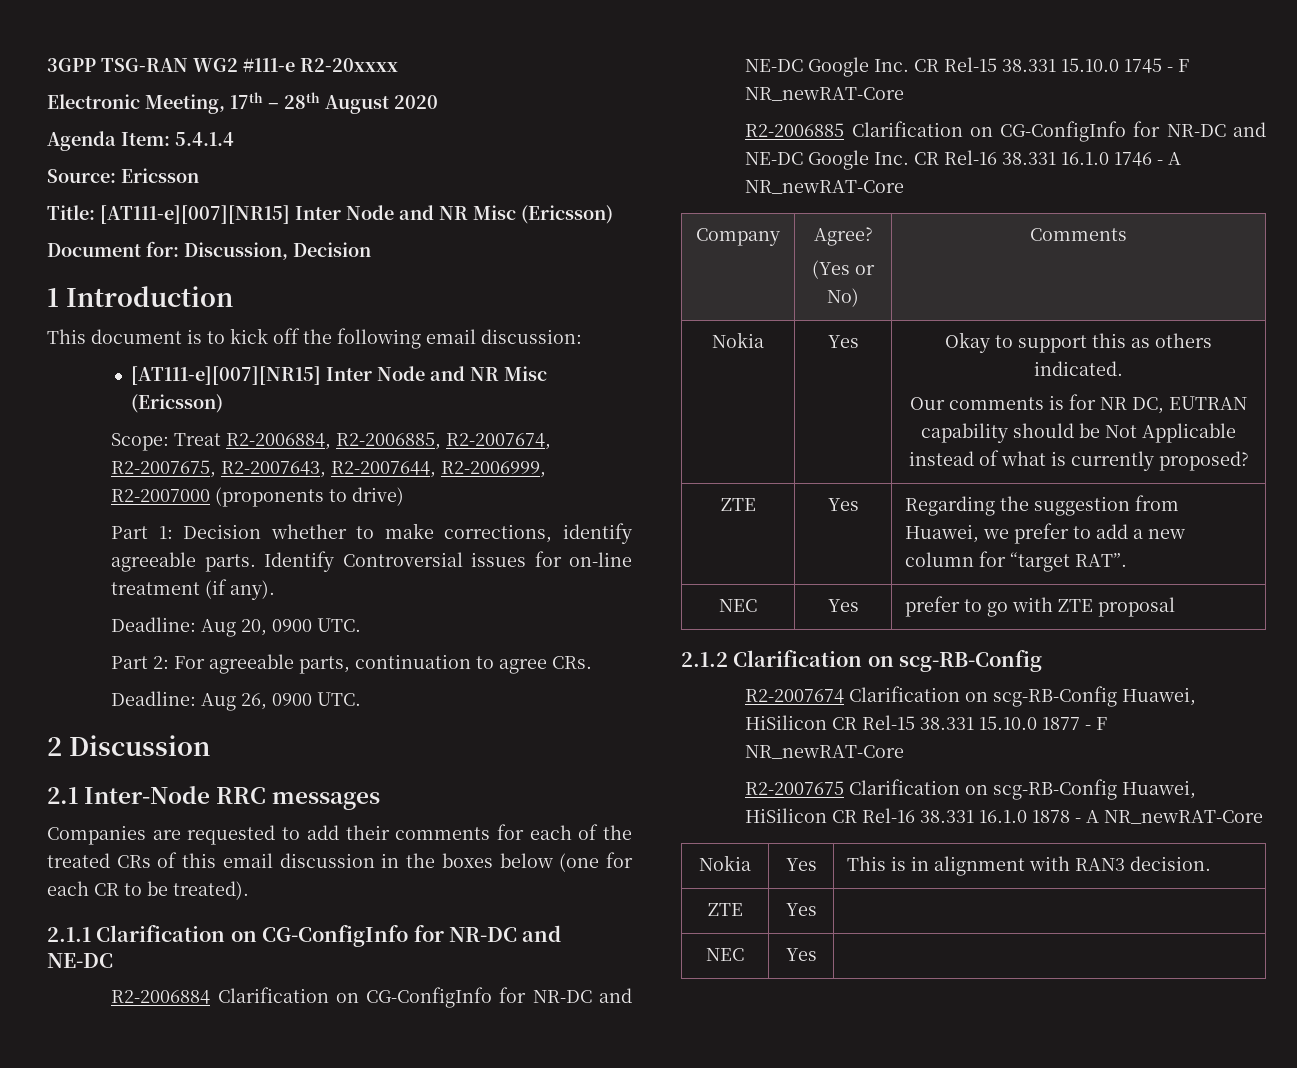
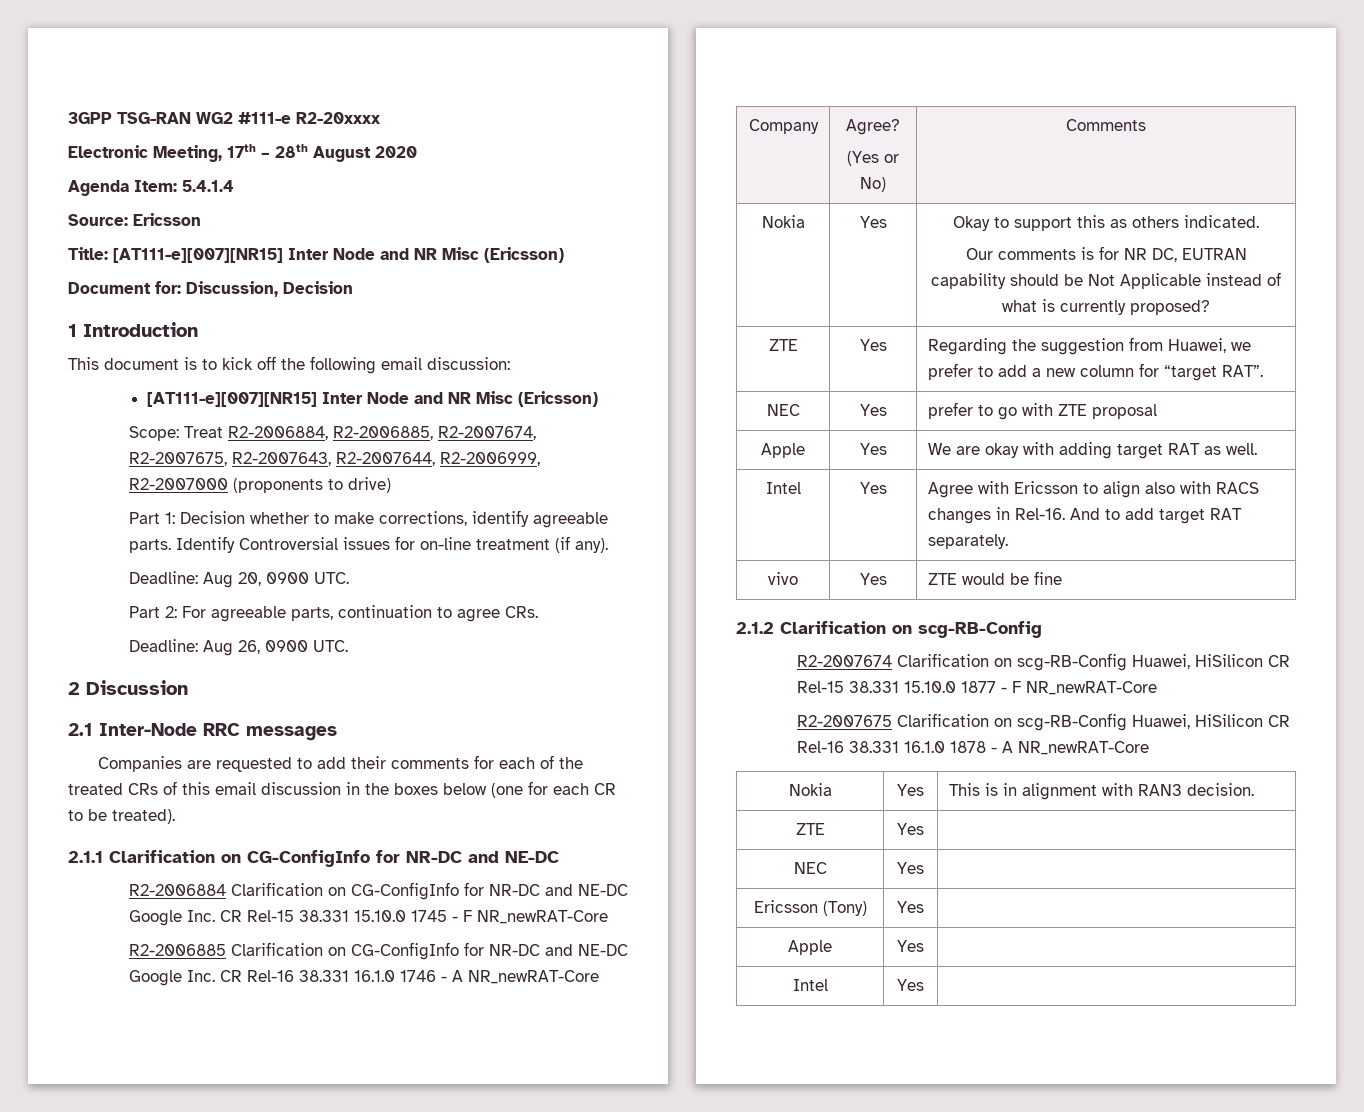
+ Apple | Yes | We are okay with adding target RAT as well.
+ Intel | Yes | Agree with Ericsson to align also with RACS changes in Rel-16. And to add target RAT separately.
+ vivo | Yes | ZTE would be fine
+ Ericsson (Tony) | Yes |
+ Apple | Yes |
+ Intel | Yes |

